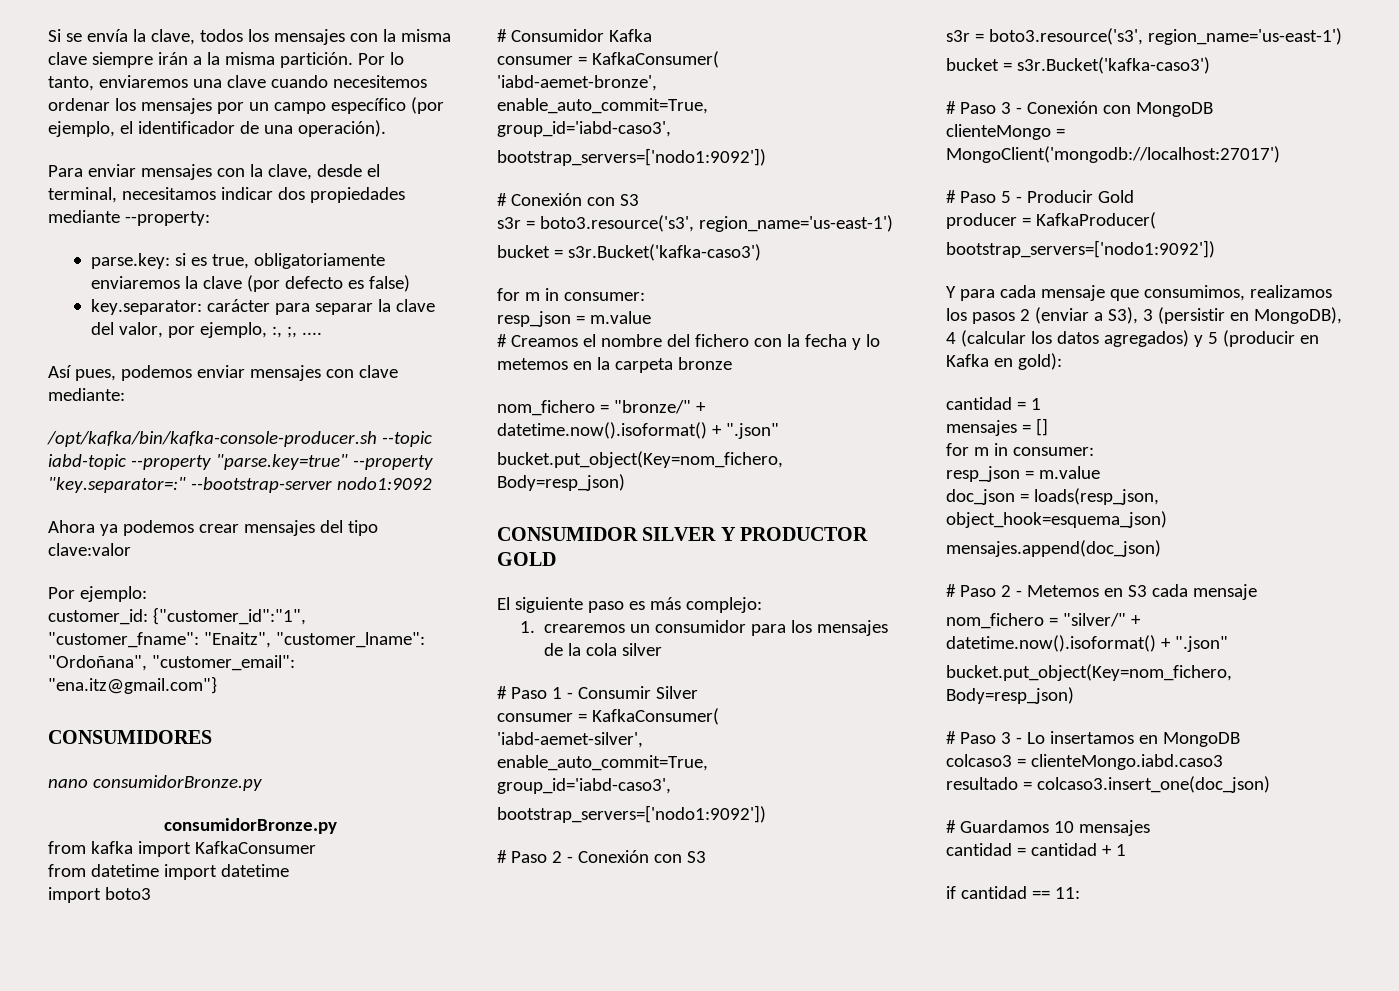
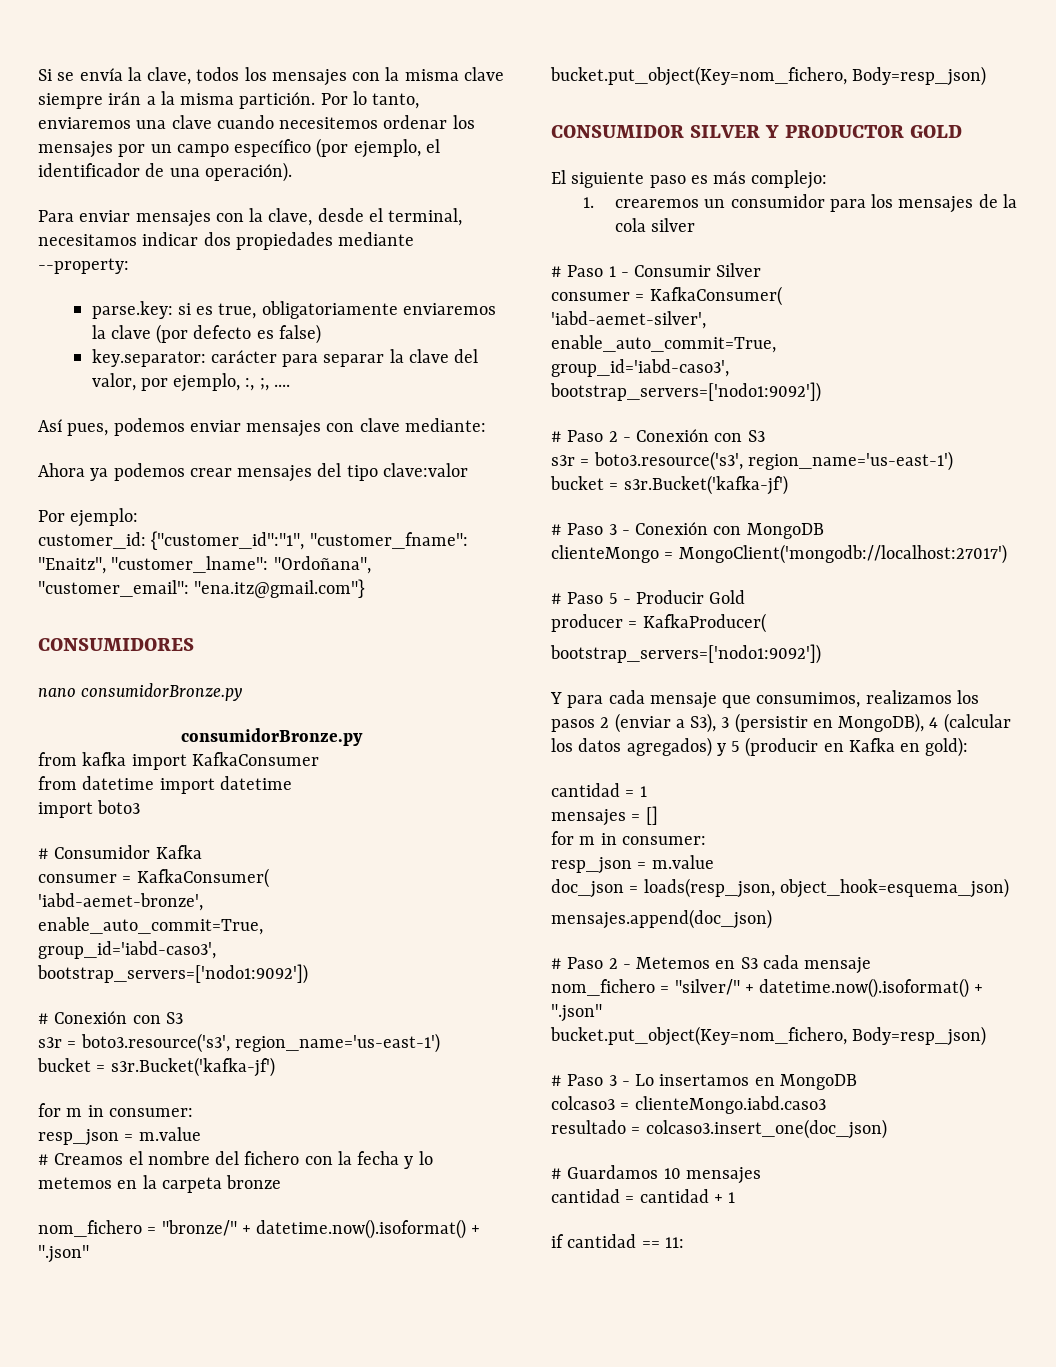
- /opt/kafka/bin/kafka-console-producer.sh --topic iabd-topic --property "parse.key=true" --property "key.separator=:" --bootstrap-server nodo1:9092
  # Conexión con S3
  s3r = boto3.resource('s3', region_name='us-east-1')
- bucket = s3r.Bucket('kafka-caso3')
+ bucket = s3r.Bucket('kafka-jf')
  # Paso 2 - Conexión con S3
  s3r = boto3.resource('s3', region_name='us-east-1')
- bucket = s3r.Bucket('kafka-caso3')
+ bucket = s3r.Bucket('kafka-jf')

